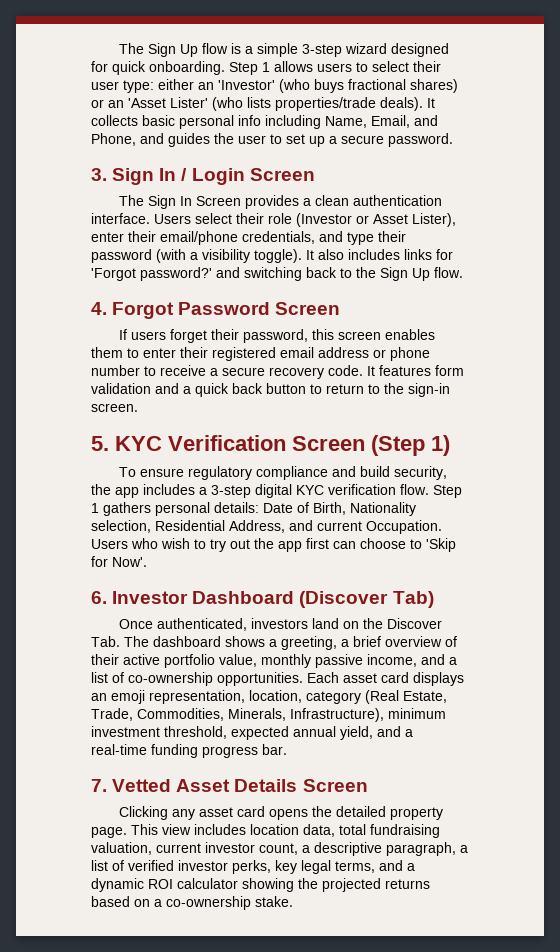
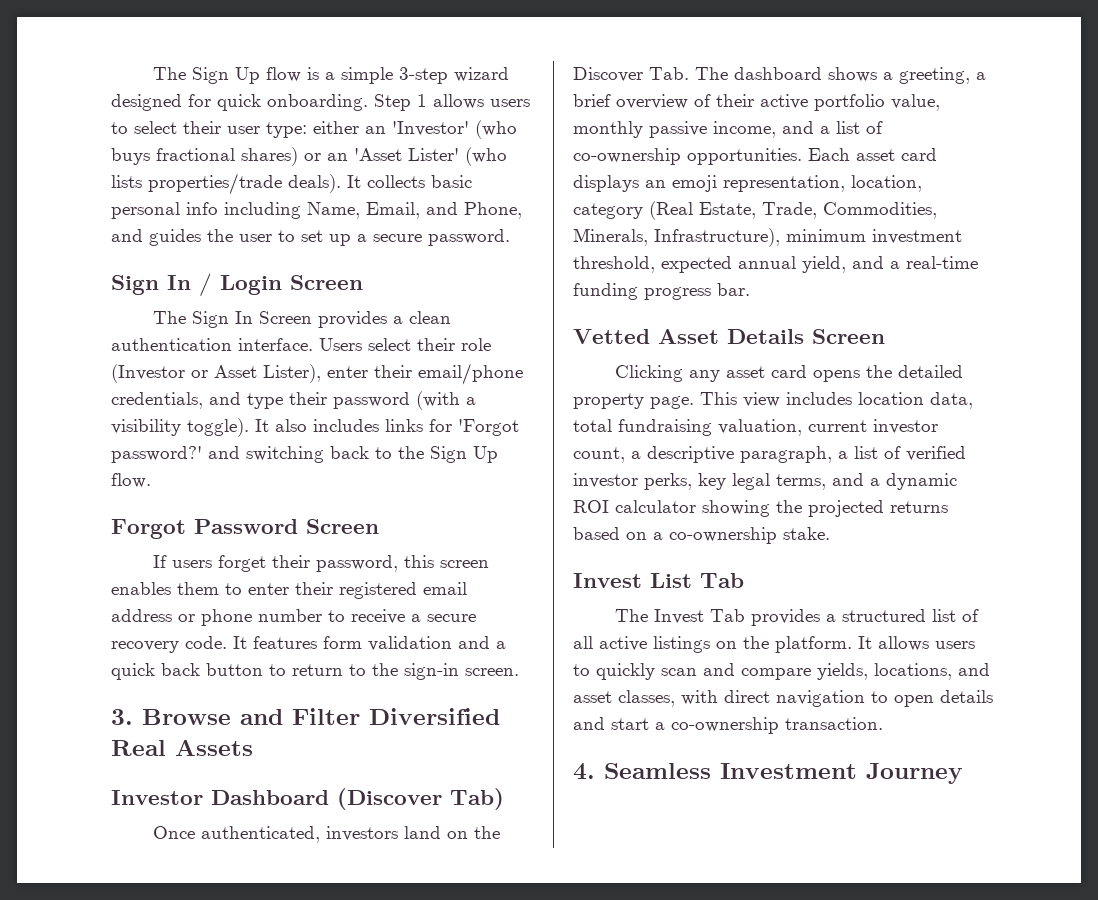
- 3. Sign In / Login Screen
+ Sign In / Login Screen
- 4. Forgot Password Screen
+ Forgot Password Screen
- 5. KYC Verification Screen (Step 1)
- To ensure regulatory compliance and build security, the app includes a 3-step digital KYC verification flow. Step 1 gathers personal details: Date of Birth, Nationality selection, Residential Address, and current Occupation. Users who wish to try out the app first can choose to 'Skip for Now'.
- 6. Investor Dashboard (Discover Tab)
+ 3. Browse and Filter Diversified Real Assets
+ Investor Dashboard (Discover Tab)
- 7. Vetted Asset Details Screen
+ Vetted Asset Details Screen
+ Invest List Tab
+ The Invest Tab provides a structured list of all active listings on the platform. It allows users to quickly scan and compare yields, locations, and asset classes, with direct navigation to open details and start a co-ownership transaction.
+ 4. Seamless Investment Journey

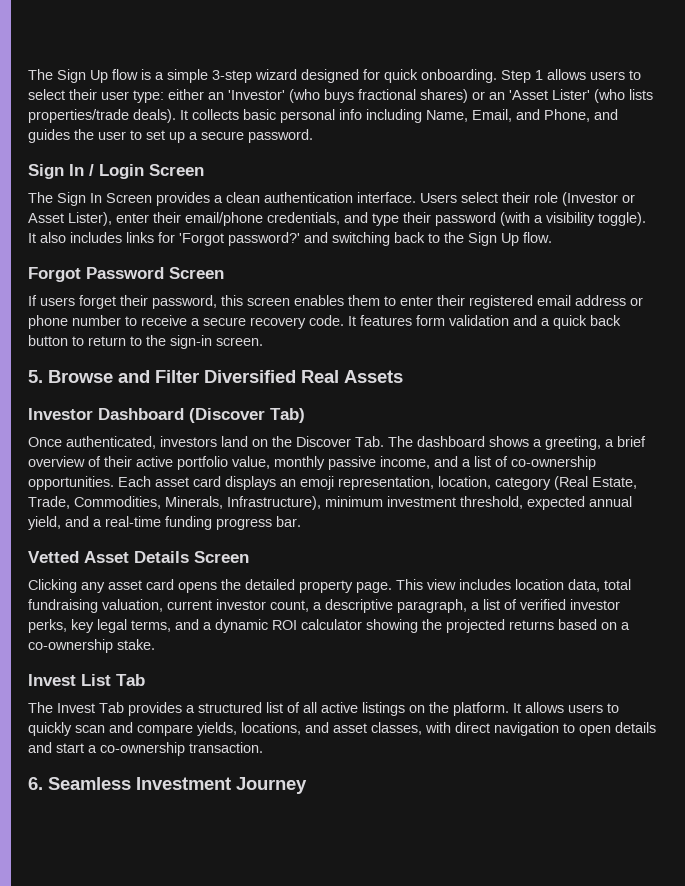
- 3. Browse and Filter Diversified Real Assets
+ 5. Browse and Filter Diversified Real Assets
- 4. Seamless Investment Journey
+ 6. Seamless Investment Journey

